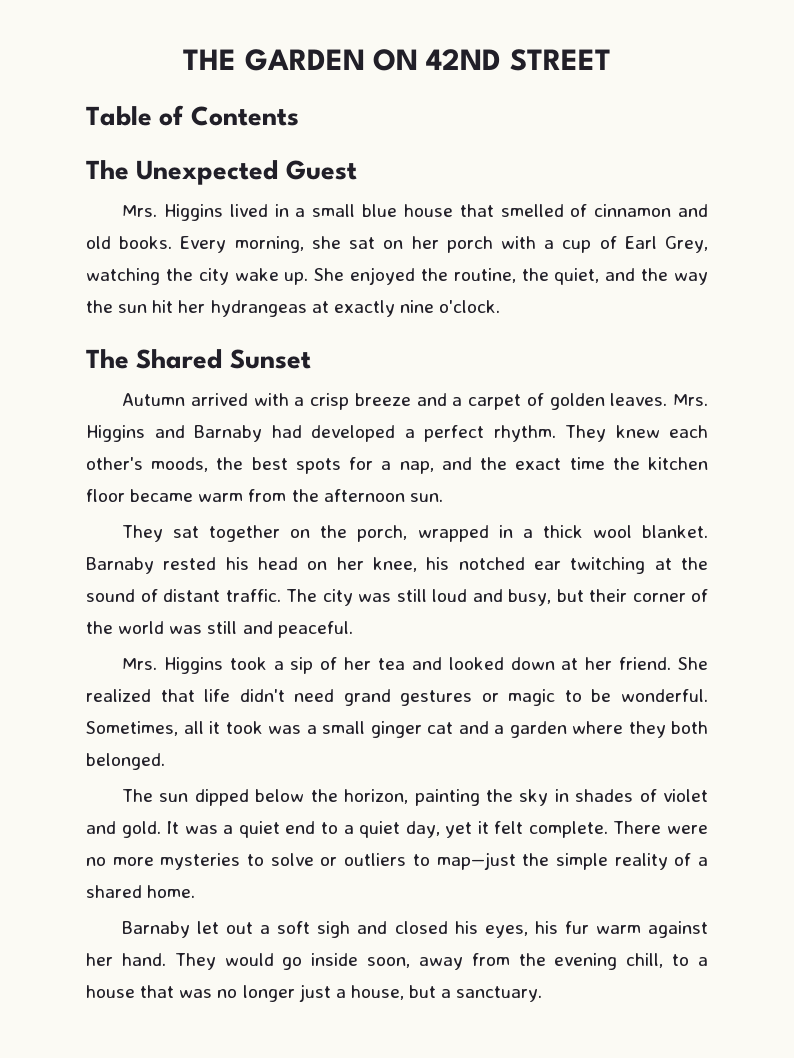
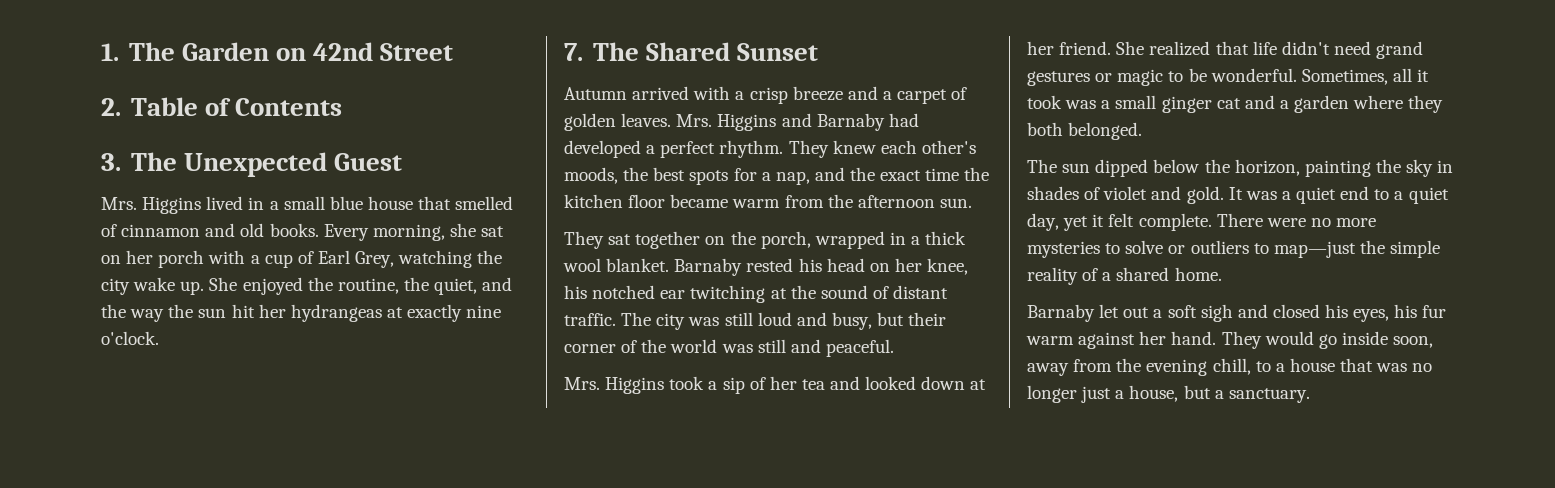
- THE GARDEN ON 42ND STREET
- Table of Contents
+ 1. The Garden on 42nd Street
+ 2. Table of Contents
- The Unexpected Guest
+ 3. The Unexpected Guest
- The Shared Sunset
+ 7. The Shared Sunset

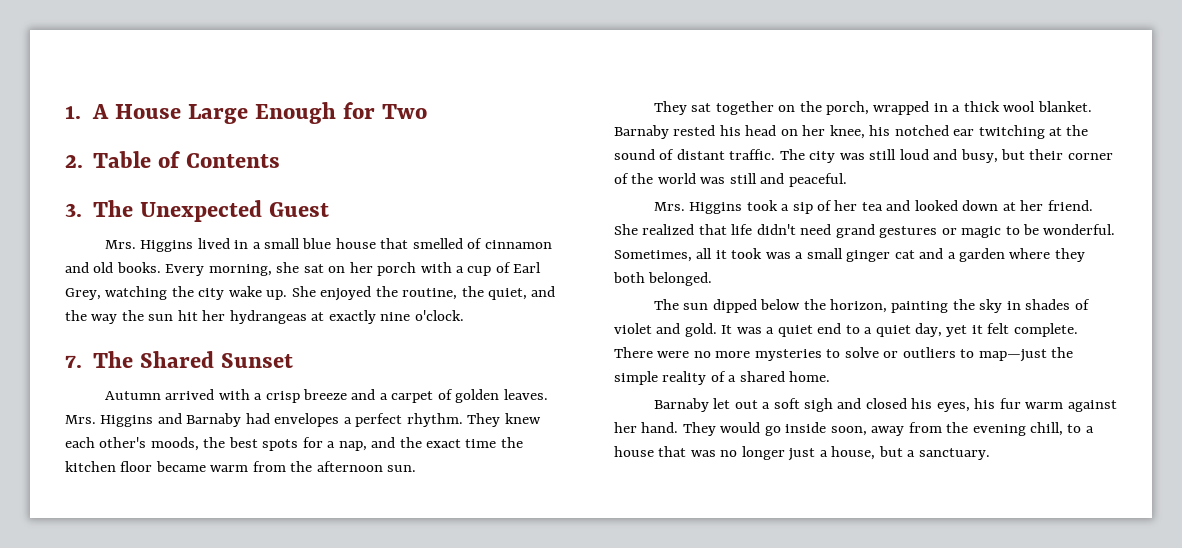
- 1. The Garden on 42nd Street
+ 1. A House Large Enough for Two
- Mrs. Higgins and Barnaby had developed a perfect rhythm.
+ Mrs. Higgins and Barnaby had envelopes a perfect rhythm.

